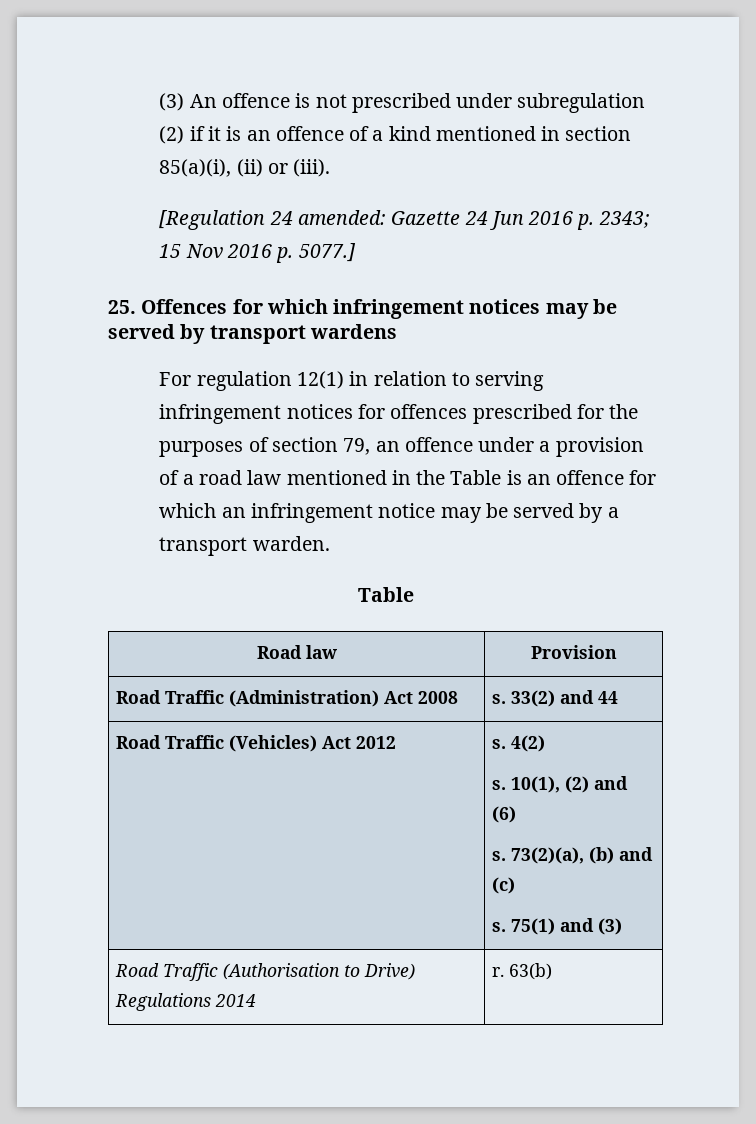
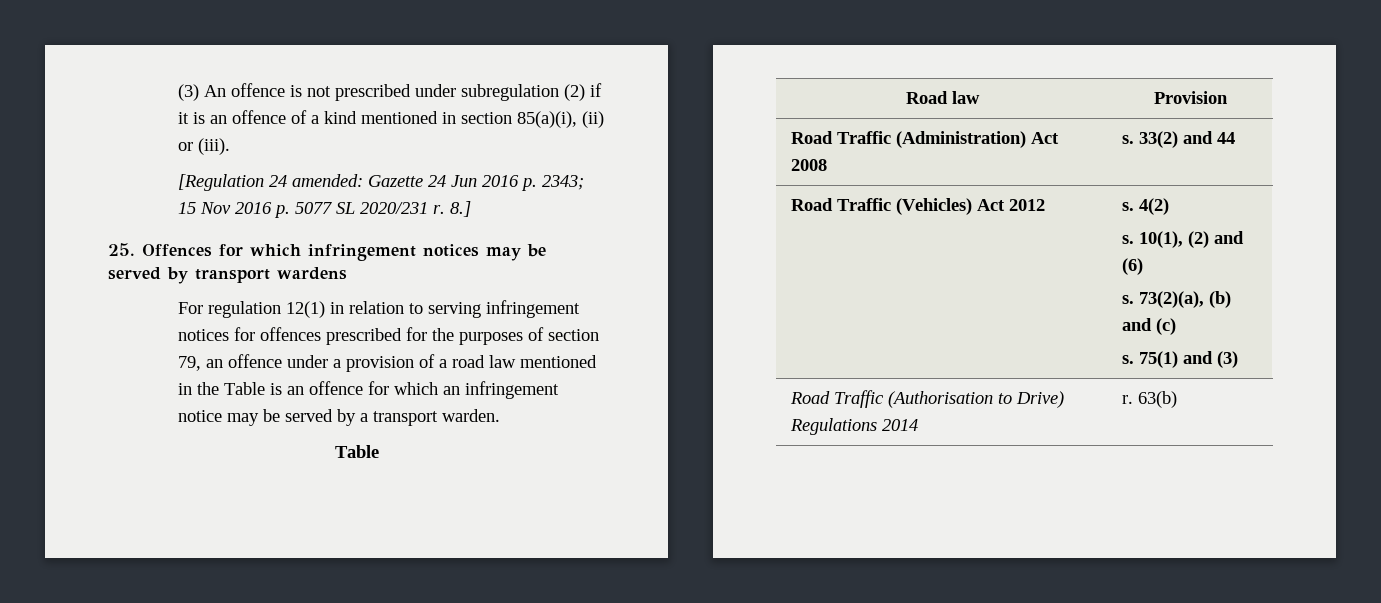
- [Regulation 24 amended: Gazette 24 Jun 2016 p. 2343; 15 Nov 2016 p. 5077.]
+ [Regulation 24 amended: Gazette 24 Jun 2016 p. 2343; 15 Nov 2016 p. 5077 SL 2020/231 r. 8.]

